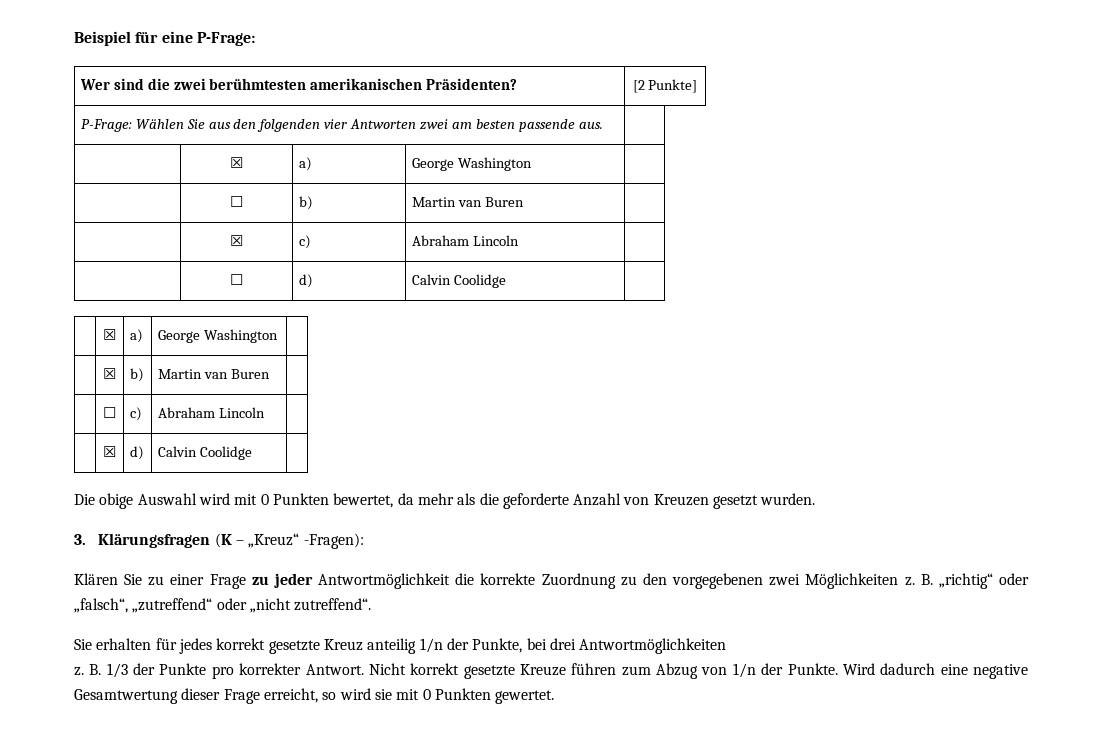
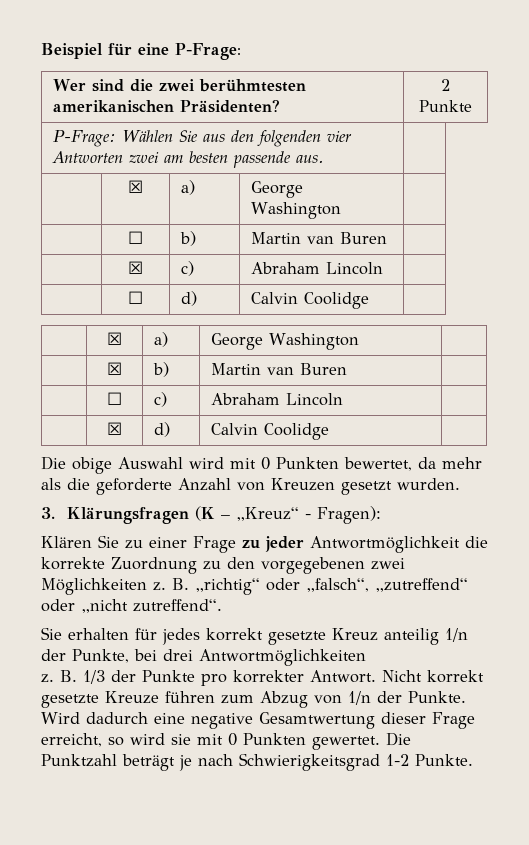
- Wer sind die zwei berühmtesten amerikanischen Präsidenten? | [2 Punkte]
+ Wer sind die zwei berühmtesten amerikanischen Präsidenten? | 2 Punkte
- 3. Klärungsfragen (K – „Kreuz“ -Fragen):
+ 3. Klärungsfragen (K – „Kreuz“ - Fragen):
+ Die Punktzahl beträgt je nach Schwierigkeitsgrad 1-2 Punkte.

